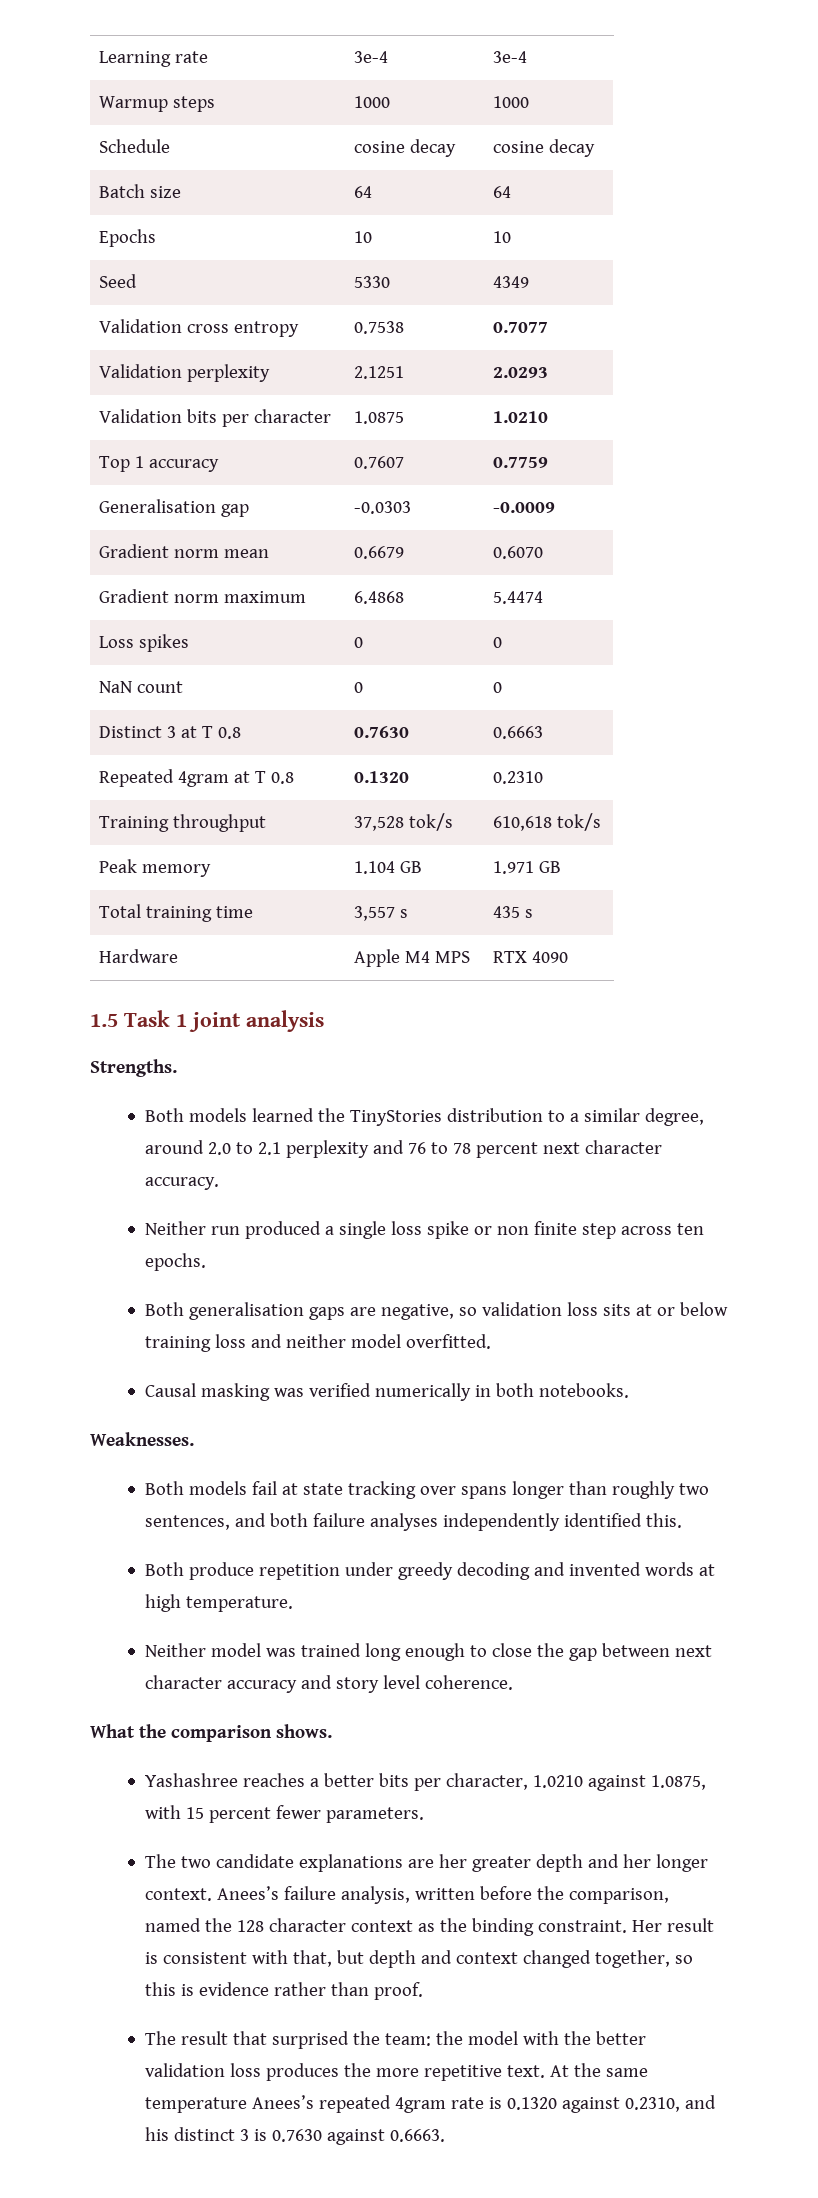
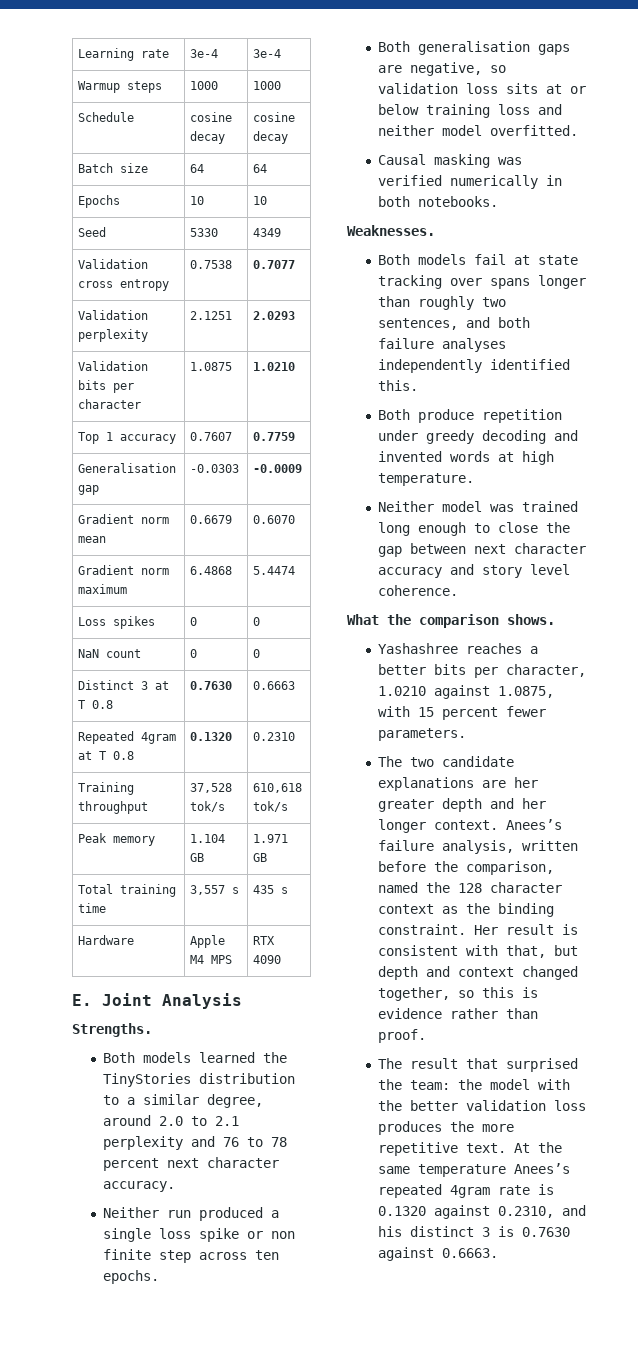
- 1.5 Task 1 joint analysis
+ E. Joint Analysis

